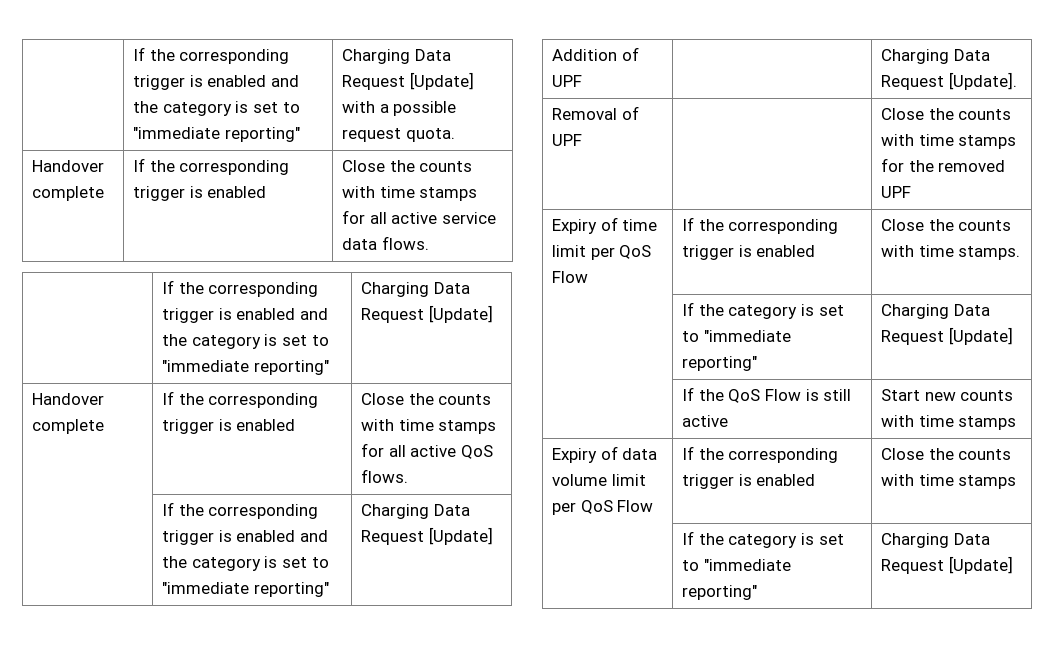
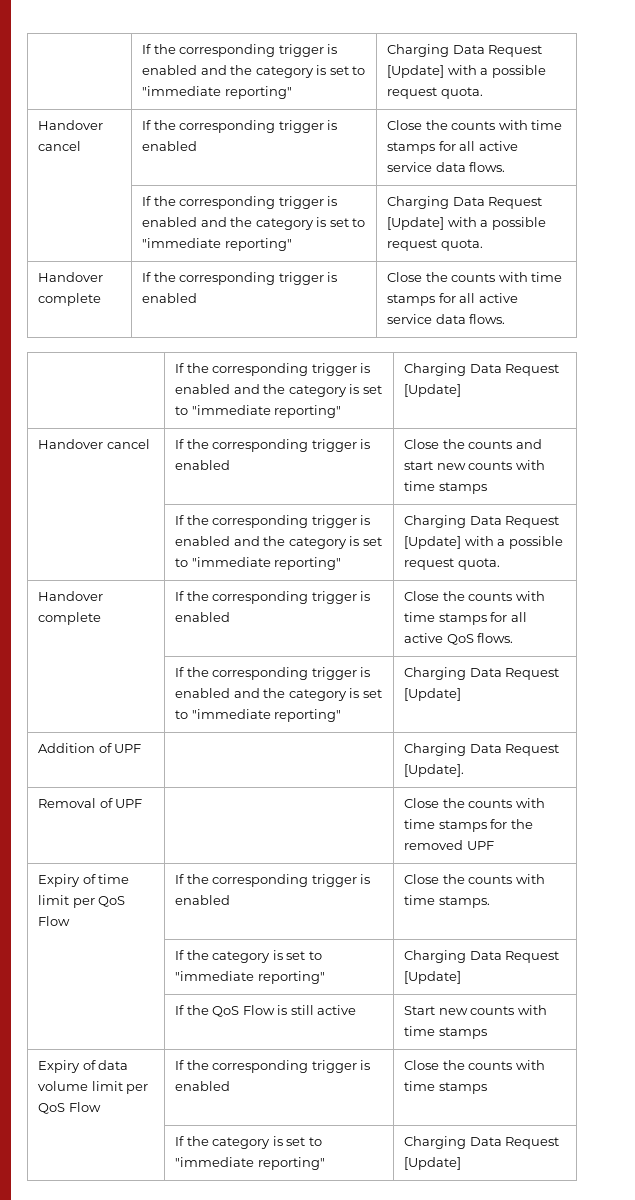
+ Handover cancel | If the corresponding trigger is enabled | Close the counts with time stamps for all active service data flows.
+ | If the corresponding trigger is enabled and the category is set to "immediate reporting" | Charging Data Request [Update] with a possible request quota.
+ Handover cancel | If the corresponding trigger is enabled | Close the counts and start new counts with time stamps
+ | If the corresponding trigger is enabled and the category is set to "immediate reporting" | Charging Data Request [Update] with a possible request quota.

